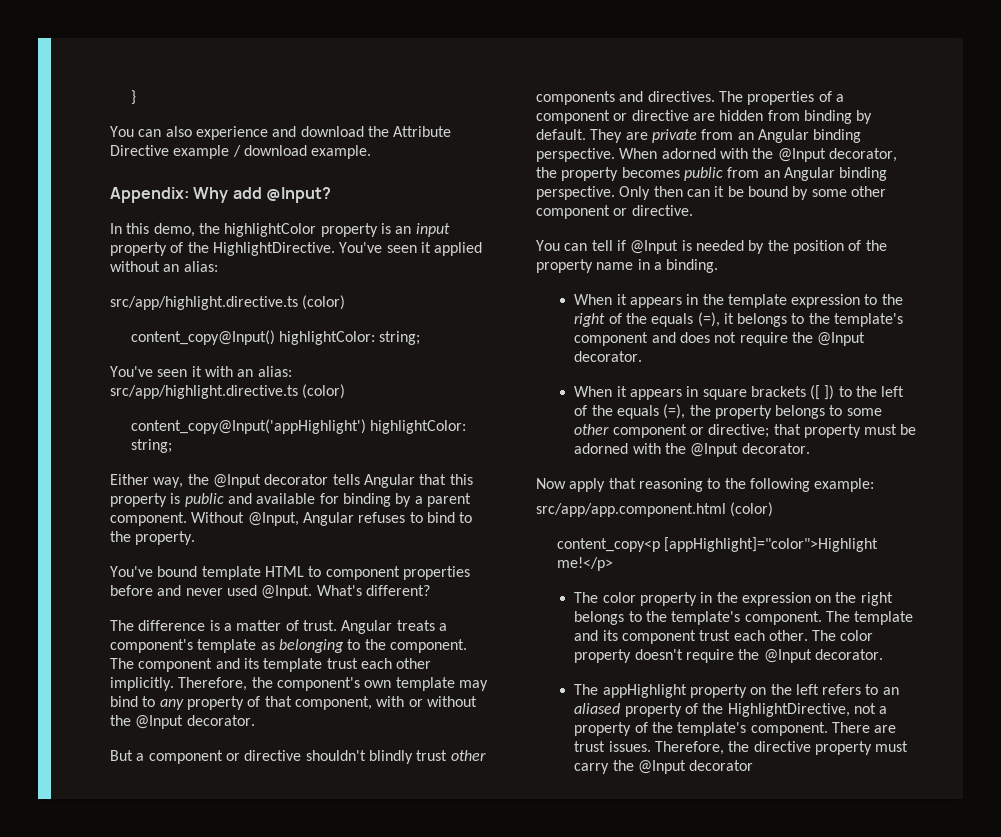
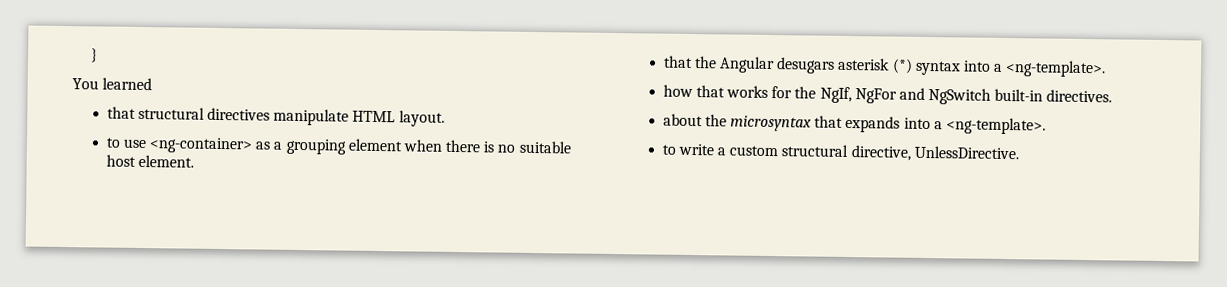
- You can also experience and download the Attribute Directive example / download example.
- Appendix: Why add @Input?
- In this demo, the highlightColor property is an input property of the HighlightDirective. You've seen it applied without an alias:
- src/app/highlight.directive.ts (color)
- content_copy@Input() highlightColor: string;
- You've seen it with an alias:
- src/app/highlight.directive.ts (color)
- content_copy@Input('appHighlight') highlightColor: string;
- Either way, the @Input decorator tells Angular that this property is public and available for binding by a parent component. Without @Input, Angular refuses to bind to the property.
- You've bound template HTML to component properties before and never used @Input. What's different?
- The difference is a matter of trust. Angular treats a component's template as belonging to the component. The component and its template trust each other implicitly. Therefore, the component's own template may bind to any property of that component, with or without the @Input decorator.
- But a component or directive shouldn't blindly trust other components and directives. The properties of a component or directive are hidden from binding by default. They are private from an Angular binding perspective. When adorned with the @Input decorator, the property becomes public from an Angular binding perspective. Only then can it be bound by some other component or directive.
- You can tell if @Input is needed by the position of the property name in a binding.
- When it appears in the template expression to the right of the equals (=), it belongs to the template's component and does not require the @Input decorator.
- When it appears in square brackets ([ ]) to the left of the equals (=), the property belongs to some other component or directive; that property must be adorned with the @Input decorator.
- Now apply that reasoning to the following example:
- src/app/app.component.html (color)
- content_copy<p [appHighlight]="color">Highlight me!</p>
- The color property in the expression on the right belongs to the template's component. The template and its component trust each other. The color property doesn't require the @Input decorator.
- The appHighlight property on the left refers to an aliased property of the HighlightDirective, not a property of the template's component. There are trust issues. Therefore, the directive property must carry the @Input decorator
+ You learned
+ that structural directives manipulate HTML layout.
+ to use <ng-container> as a grouping element when there is no suitable host element.
+ that the Angular desugars asterisk (*) syntax into a <ng-template>.
+ how that works for the NgIf, NgFor and NgSwitch built-in directives.
+ about the microsyntax that expands into a <ng-template>.
+ to write a custom structural directive, UnlessDirective.

